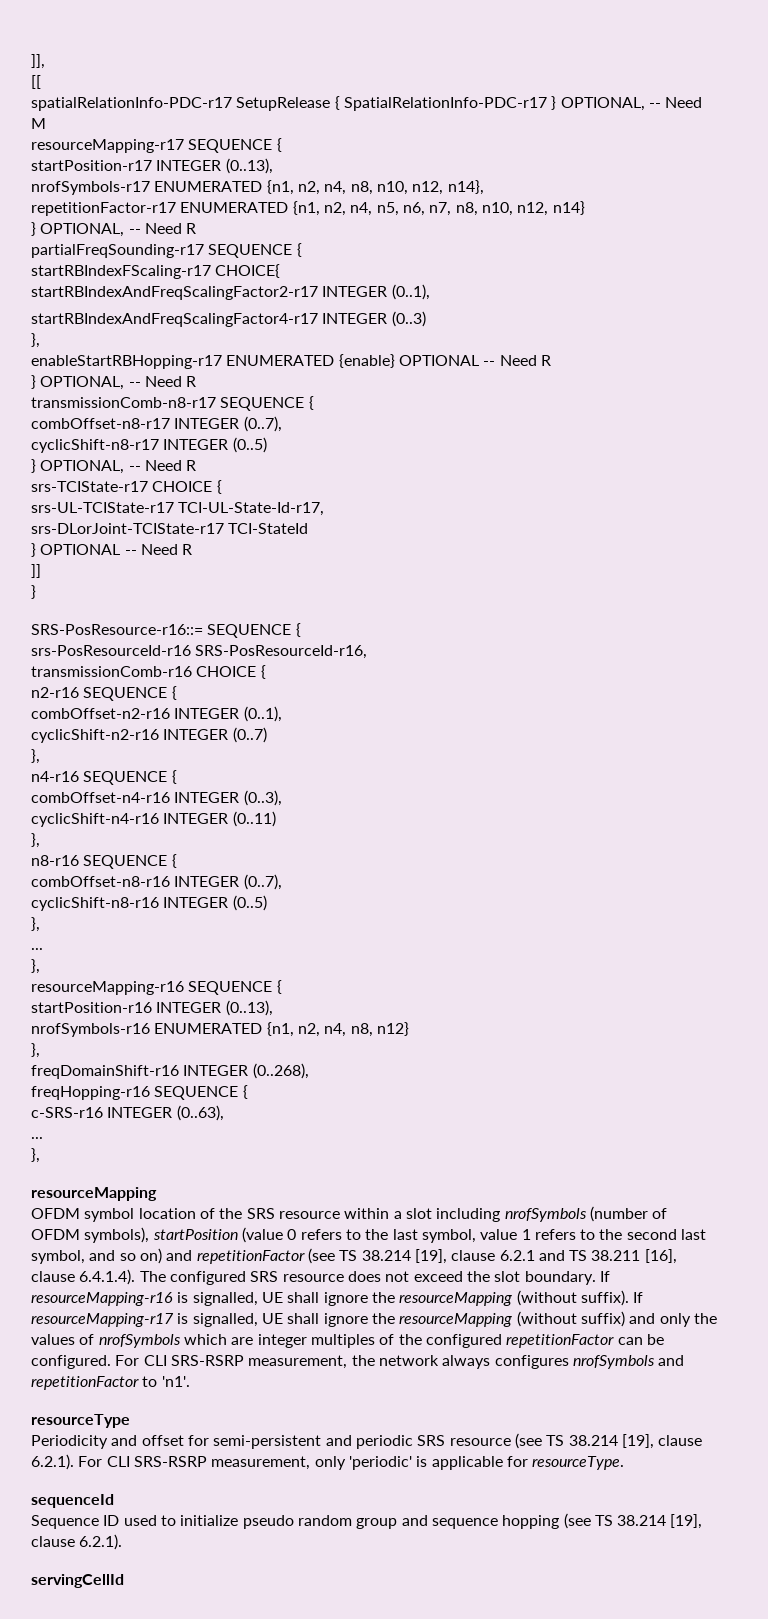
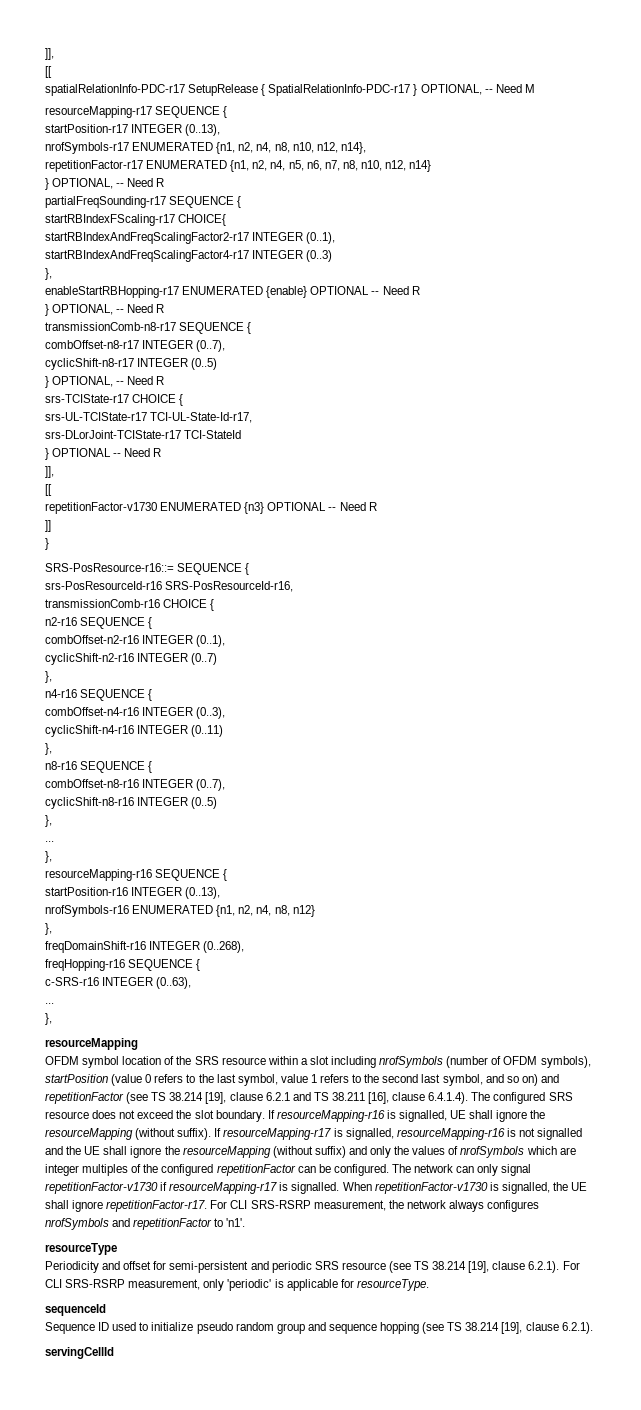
  } OPTIONAL -- Need R
+ ]],
+ [[
+ repetitionFactor-v1730 ENUMERATED {n3} OPTIONAL -- Need R
- If resourceMapping-r17 is signalled, UE shall ignore the resourceMapping (without suffix) and only the values of nrofSymbols which are integer multiples of the configured repetitionFactor can be configured.
+ If resourceMapping-r17 is signalled, resourceMapping-r16 is not signalled and the UE shall ignore the resourceMapping (without suffix) and only the values of nrofSymbols which are integer multiples of the configured repetitionFactor can be configured.
+ The network can only signal repetitionFactor-v1730 if resourceMapping-r17 is signalled. When repetitionFactor-v1730 is signalled, the UE shall ignore repetitionFactor-r17.

